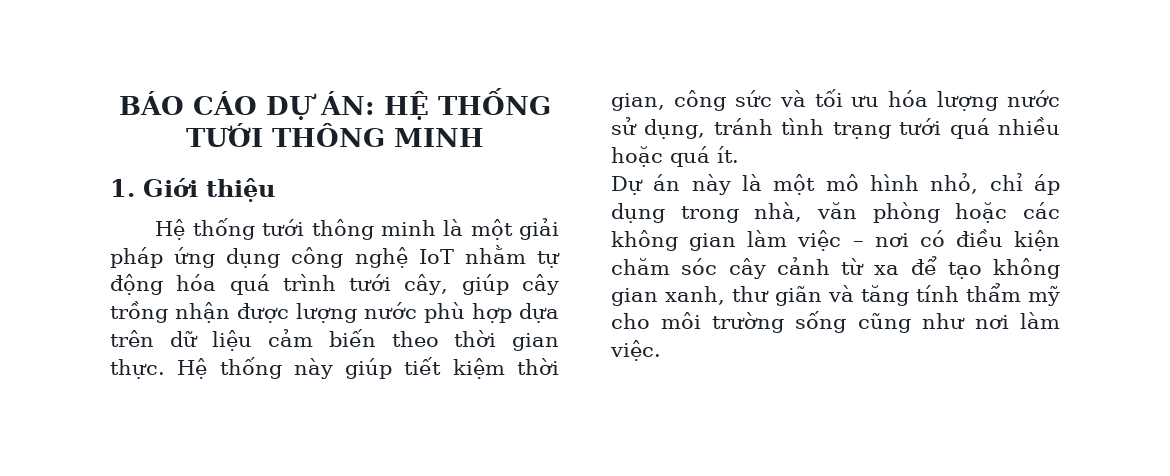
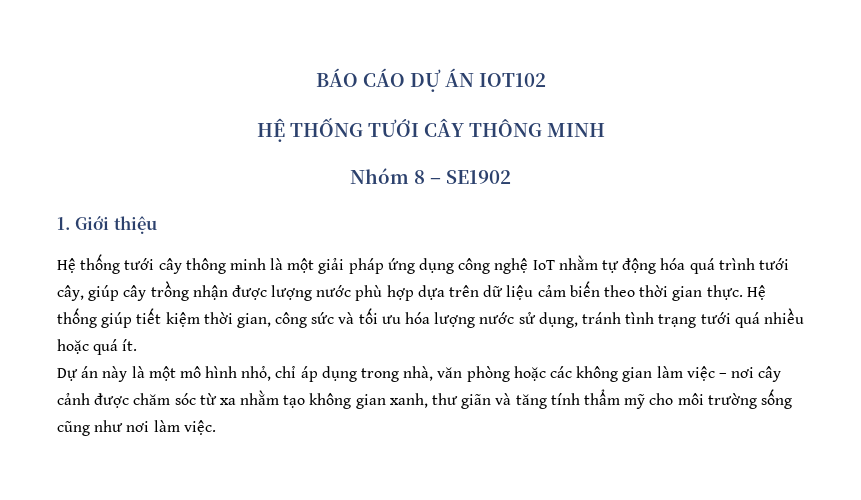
- BÁO CÁO DỰ ÁN: HỆ THỐNG TƯỚI THÔNG MINH
+ BÁO CÁO DỰ ÁN IOT102
+ HỆ THỐNG TƯỚI CÂY THÔNG MINH
+ Nhóm 8 – SE1902
- Hệ thống tưới thông minh là một giải pháp ứng dụng công nghệ IoT nhằm tự động hóa quá trình tưới cây, giúp cây trồng nhận được lượng nước phù hợp dựa trên dữ liệu cảm biến theo thời gian thực.
+ Hệ thống tưới cây thông minh là một giải pháp ứng dụng công nghệ IoT nhằm tự động hóa quá trình tưới cây, giúp cây trồng nhận được lượng nước phù hợp dựa trên dữ liệu cảm biến theo thời gian thực.
- Hệ thống này giúp tiết kiệm thời gian, công sức và tối ưu hóa lượng nước sử dụng, tránh tình trạng tưới quá nhiều hoặc quá ít.
+ Hệ thống giúp tiết kiệm thời gian, công sức và tối ưu hóa lượng nước sử dụng, tránh tình trạng tưới quá nhiều hoặc quá ít.
- Dự án này là một mô hình nhỏ, chỉ áp dụng trong nhà, văn phòng hoặc các không gian làm việc – nơi có điều kiện chăm sóc cây cảnh từ xa để tạo không gian xanh, thư giãn và tăng tính thẩm mỹ cho môi trường sống cũng như nơi làm việc.
+ Dự án này là một mô hình nhỏ, chỉ áp dụng trong nhà, văn phòng hoặc các không gian làm việc – nơi cây cảnh được chăm sóc từ xa nhằm tạo không gian xanh, thư giãn và tăng tính thẩm mỹ cho môi trường sống cũng như nơi làm việc.

